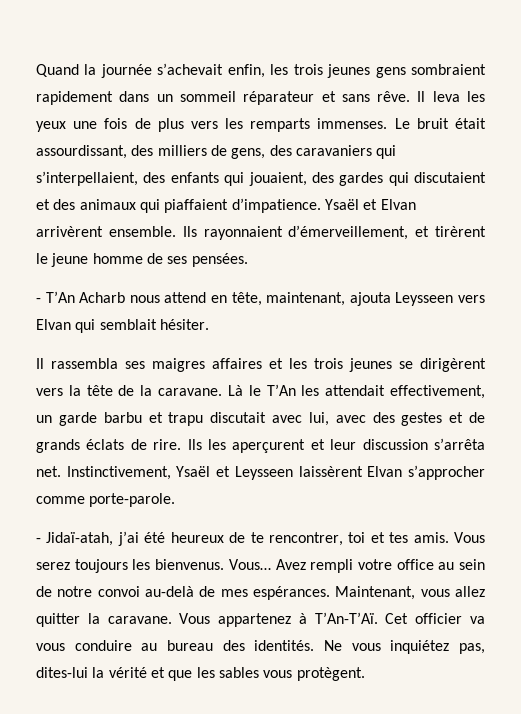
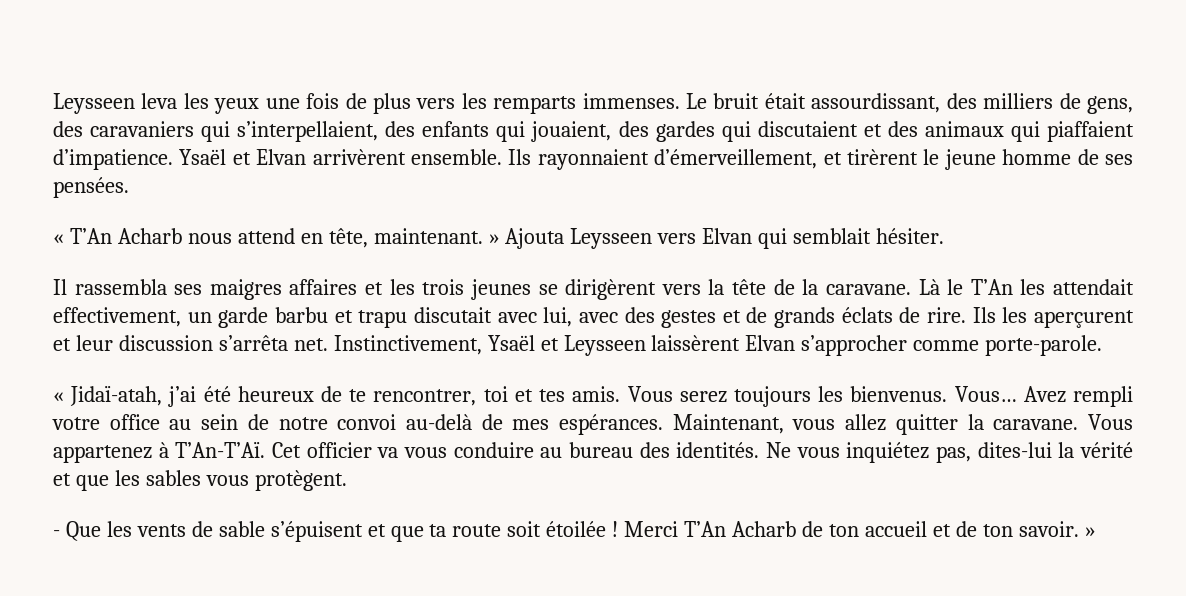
- Quand la journée s’achevait enfin, les trois jeunes gens sombraient rapidement dans un sommeil réparateur et sans rêve. Il leva les yeux une fois de plus vers les remparts immenses.
+ Leysseen leva les yeux une fois de plus vers les remparts immenses.
- - T’An Acharb nous attend en tête, maintenant, ajouta Leysseen vers Elvan qui semblait hésiter.
+ « T’An Acharb nous attend en tête, maintenant. » Ajouta Leysseen vers Elvan qui semblait hésiter.
- - Jidaï-atah, j’ai été heureux de te rencontrer, toi et tes amis.
+ « Jidaï-atah, j’ai été heureux de te rencontrer, toi et tes amis.
+ - Que les vents de sable s’épuisent et que ta route soit étoilée ! Merci T’An Acharb de ton accueil et de ton savoir. »

